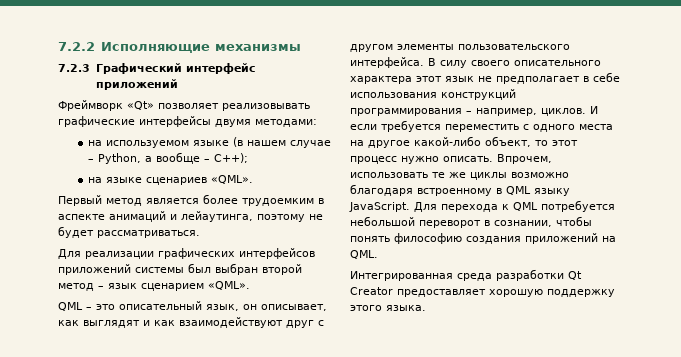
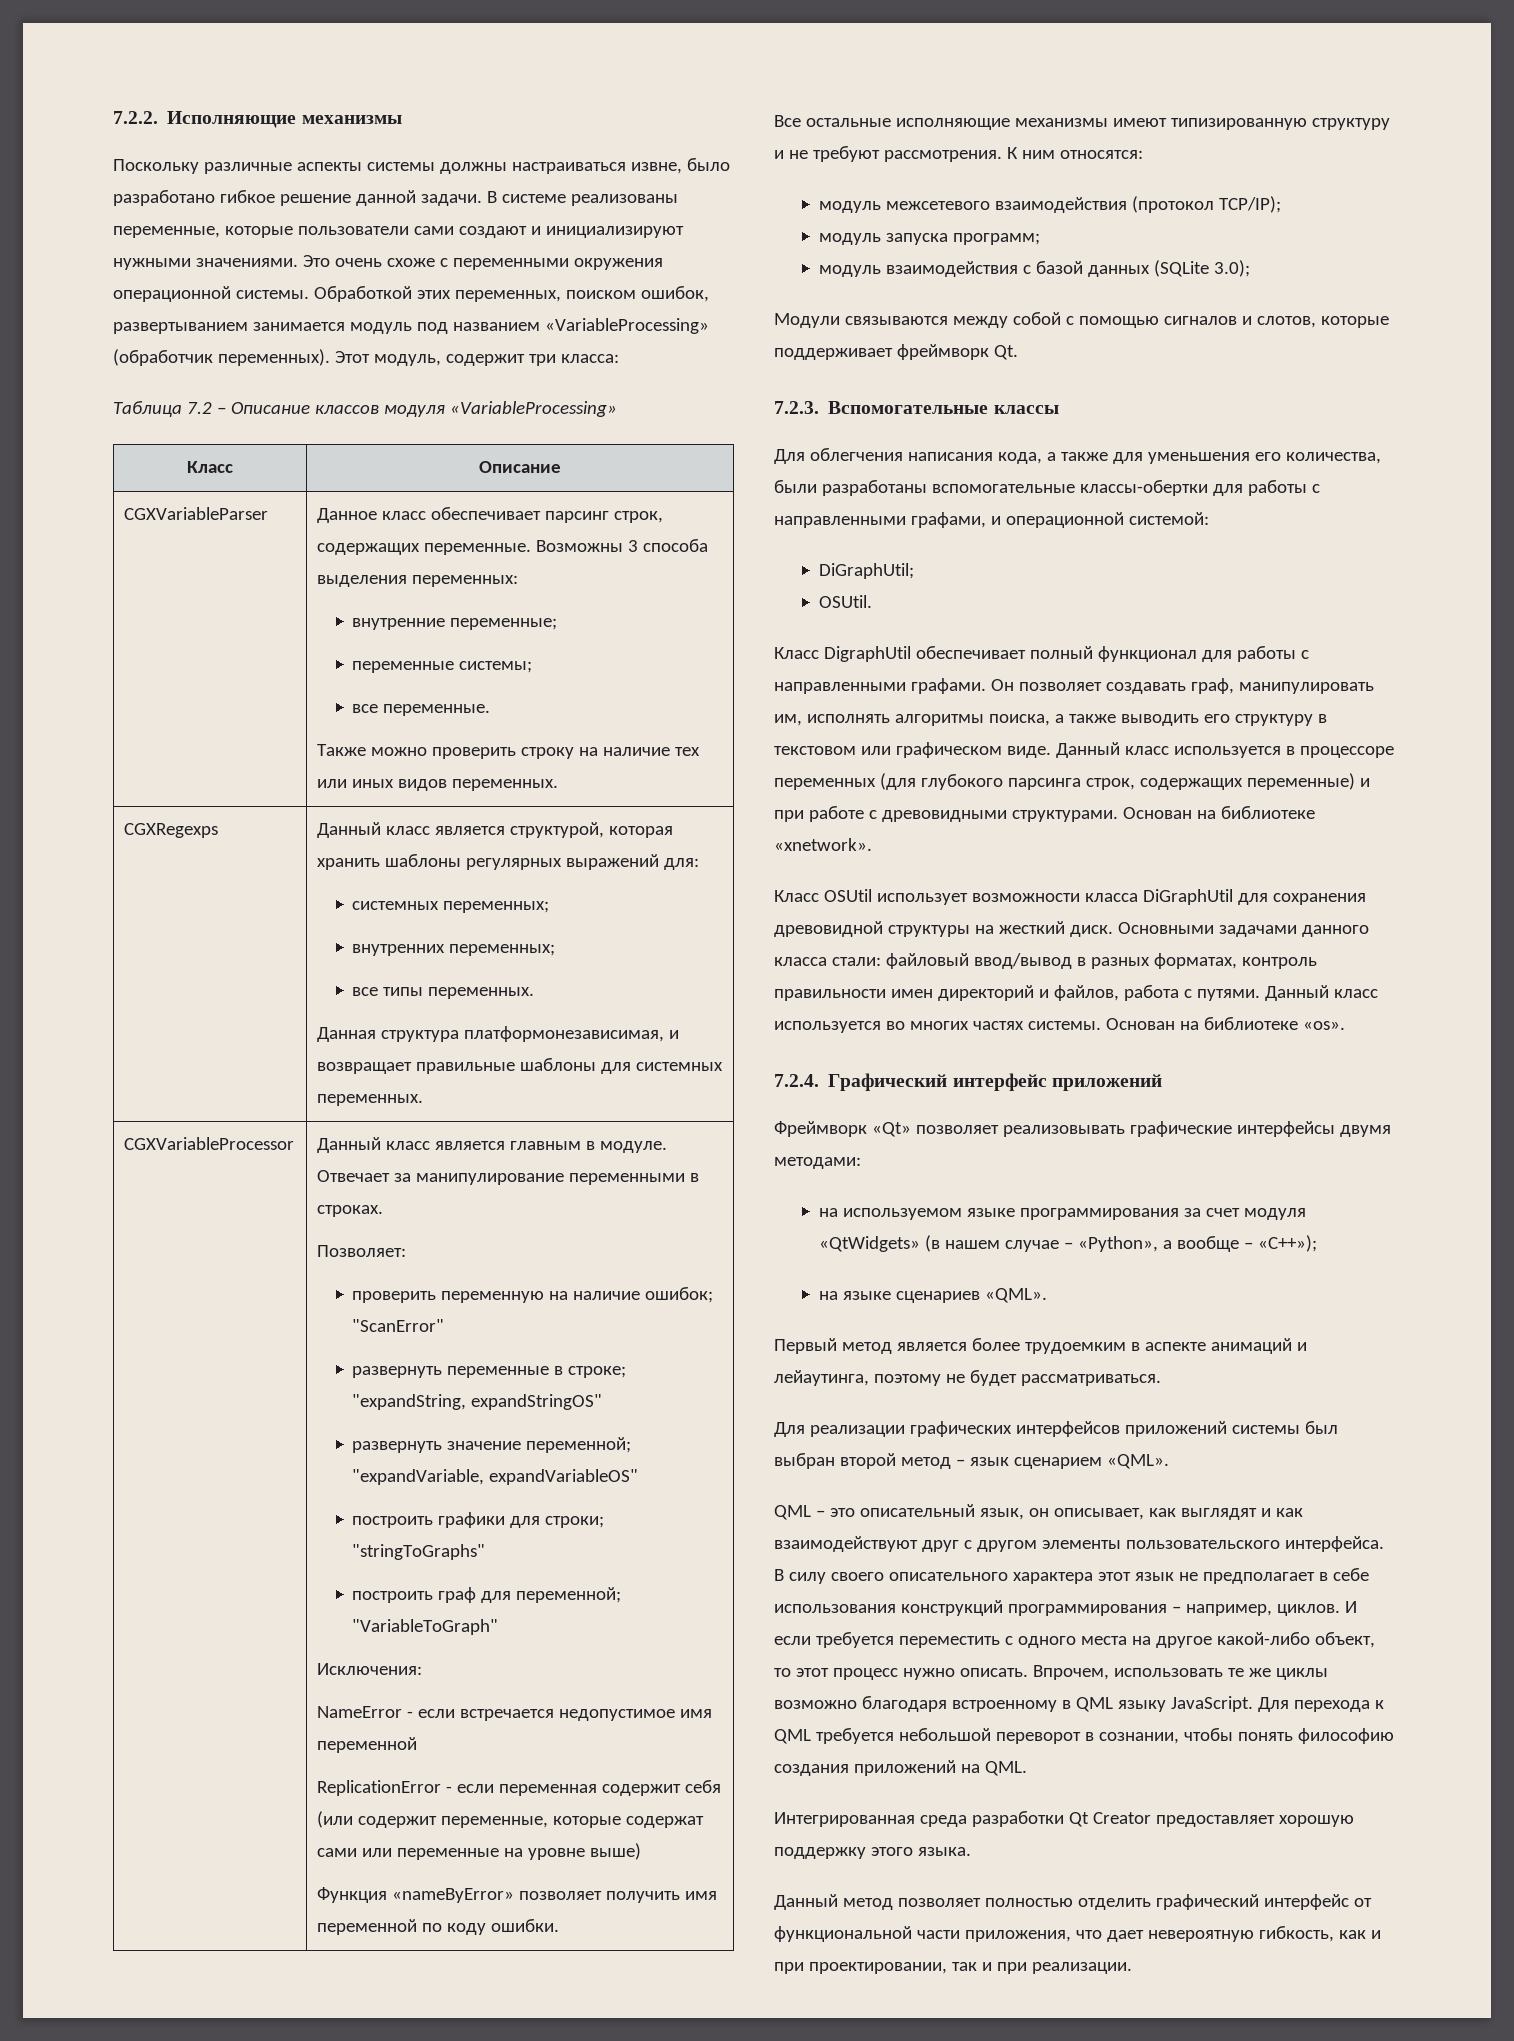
- 7.2.2 Исполняющие механизмы
+ 7.2.2. Исполняющие механизмы
- 7.2.3 Графический интерфейс приложений
+ Поскольку различные аспекты системы должны настраиваться извне, было разработано гибкое решение данной задачи. В системе реализованы переменные, которые пользователи сами создают и инициализируют нужными значениями. Это очень схоже с переменными окружения операционной системы. Обработкой этих переменных, поиском ошибок, развертыванием занимается модуль под названием «VariableProcessing» (обработчик переменных). Этот модуль, содержит три класса:
+ Таблица 7.2 – Описание классов модуля «VariableProcessing»
+ Класс | Описание
+ CGXVariableParser | Данное класс обеспечивает парсинг строк, содержащих переменные. Возможны 3 способа выделения переменных:
+ внутренние переменные;
+ переменные системы;
+ все переменные.
+ Также можно проверить строку на наличие тех или иных видов переменных.
+ CGXRegexps | Данный класс является структурой, которая хранить шаблоны регулярных выражений для:
+ системных переменных;
+ внутренних переменных;
+ все типы переменных.
+ Данная структура платформонезависимая, и возвращает правильные шаблоны для системных переменных.
+ CGXVariableProcessor | Данный класс является главным в модуле. Отвечает за манипулирование переменными в строках.
+ Позволяет:
+ проверить переменную на наличие ошибок; "ScanError"
+ развернуть переменные в строке; "expandString, expandStringOS"
+ развернуть значение переменной; "expandVariable, expandVariableOS"
+ построить графики для строки; "stringToGraphs"
+ построить граф для переменной; "VariableToGraph"
+ Исключения:
+ NameError - если встречается недопустимое имя переменной
+ ReplicationError - если переменная содержит себя (или содержит переменные, которые содержат сами или переменные на уровне выше)
+ Функция «nameByError» позволяет получить имя переменной по коду ошибки.
+ Все остальные исполняющие механизмы имеют типизированную структуру и не требуют рассмотрения. К ним относятся:
+ модуль межсетевого взаимодействия (протокол TCP/IP);
+ модуль запуска программ;
+ модуль взаимодействия с базой данных (SQLite 3.0);
+ Модули связываются между собой с помощью сигналов и слотов, которые поддерживает фреймворк Qt.
+ 7.2.3. Вспомогательные классы
+ Для облегчения написания кода, а также для уменьшения его количества, были разработаны вспомогательные классы-обертки для работы с направленными графами, и операционной системой:
+ DiGraphUtil;
+ OSUtil.
+ Класс DigraphUtil обеспечивает полный функционал для работы с направленными графами. Он позволяет создавать граф, манипулировать им, исполнять алгоритмы поиска, а также выводить его структуру в текстовом или графическом виде. Данный класс используется в процессоре переменных (для глубокого парсинга строк, содержащих переменные) и при работе с древовидными структурами. Основан на библиотеке «xnetwork».
+ Класс OSUtil использует возможности класса DiGraphUtil для сохранения древовидной структуры на жесткий диск. Основными задачами данного класса стали: файловый ввод/вывод в разных форматах, контроль правильности имен директорий и файлов, работа с путями. Данный класс используется во многих частях системы. Основан на библиотеке «os».
+ 7.2.4. Графический интерфейс приложений
- на используемом языке (в нашем случае – Python, а вообще – С++);
+ на используемом языке программирования за счет модуля «QtWidgets» (в нашем случае – «Python», а вообще – «С++»);
- Для перехода к QML потребуется небольшой переворот в сознании, чтобы понять философию создания приложений на QML.
+ Для перехода к QML требуется небольшой переворот в сознании, чтобы понять философию создания приложений на QML.
+ Данный метод позволяет полностью отделить графический интерфейс от функциональной части приложения, что дает невероятную гибкость, как и при проектировании, так и при реализации.

